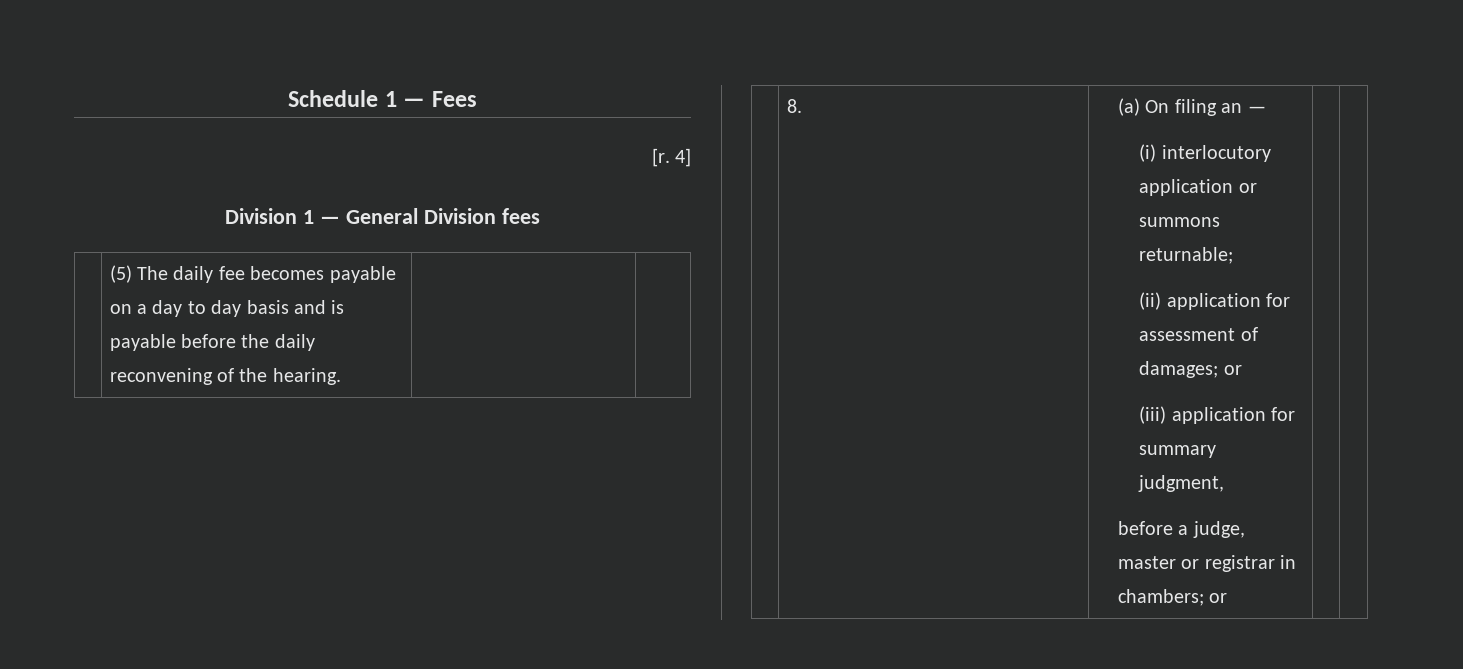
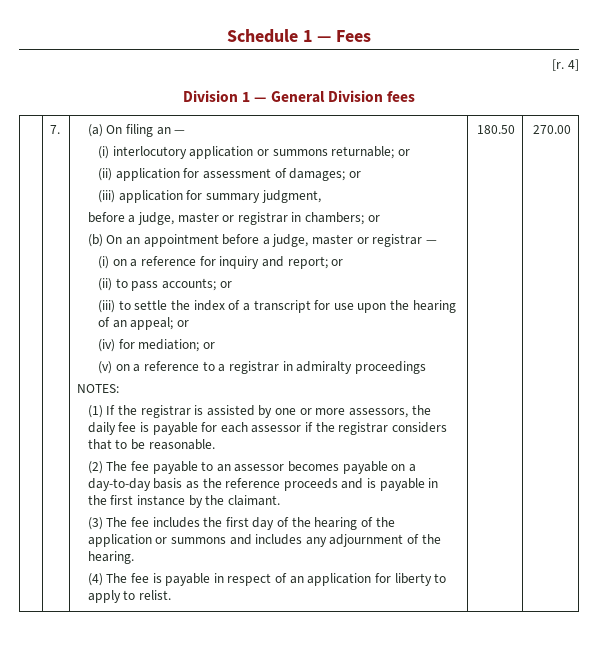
- (5) The daily fee becomes payable on a day to day basis and is payable before the daily reconvening of the hearing. | |
- | 8. | (a) On filing an —
- (i) interlocutory application or summons returnable;
+ 7. | (a) On filing an —
+ (i) interlocutory application or summons returnable; or
  (ii) application for assessment of damages; or
  (iii) application for summary judgment,
- before a judge, master or registrar in chambers; or | |
+ before a judge, master or registrar in chambers; or
+ (b) On an appointment before a judge, master or registrar —
+ (i) on a reference for inquiry and report; or
+ (ii) to pass accounts; or
+ (iii) to settle the index of a transcript for use upon the hearing of an appeal; or
+ (iv) for mediation; or
+ (v) on a reference to a registrar in admiralty proceedings
+ NOTES:
+ (1) If the registrar is assisted by one or more assessors, the daily fee is payable for each assessor if the registrar considers that to be reasonable.
+ (2) The fee payable to an assessor becomes payable on a day-to-day basis as the reference proceeds and is payable in the first instance by the claimant.
+ (3) The fee includes the first day of the hearing of the application or summons and includes any adjournment of the hearing.
+ (4) The fee is payable in respect of an application for liberty to apply to relist. | 180.50 | 270.00

